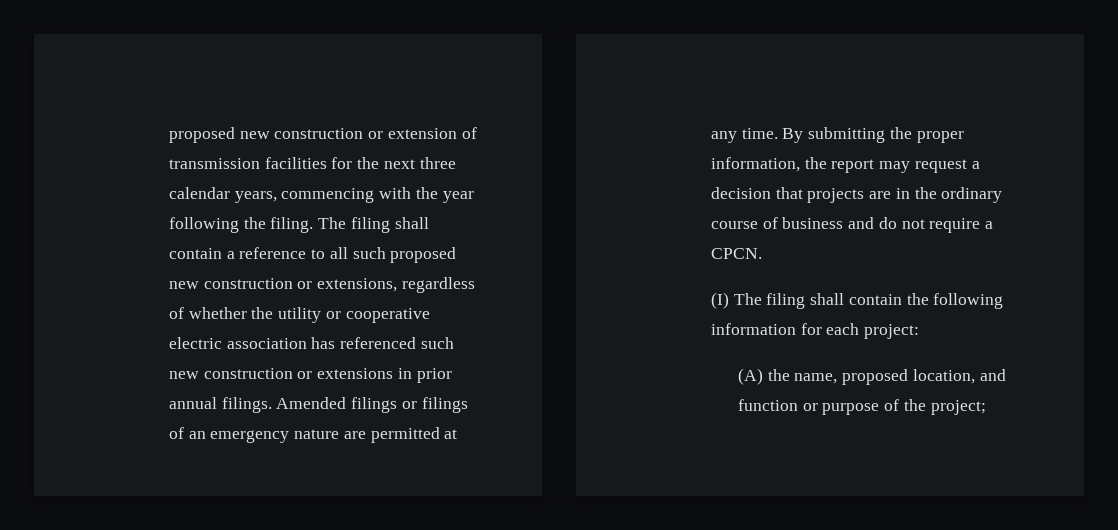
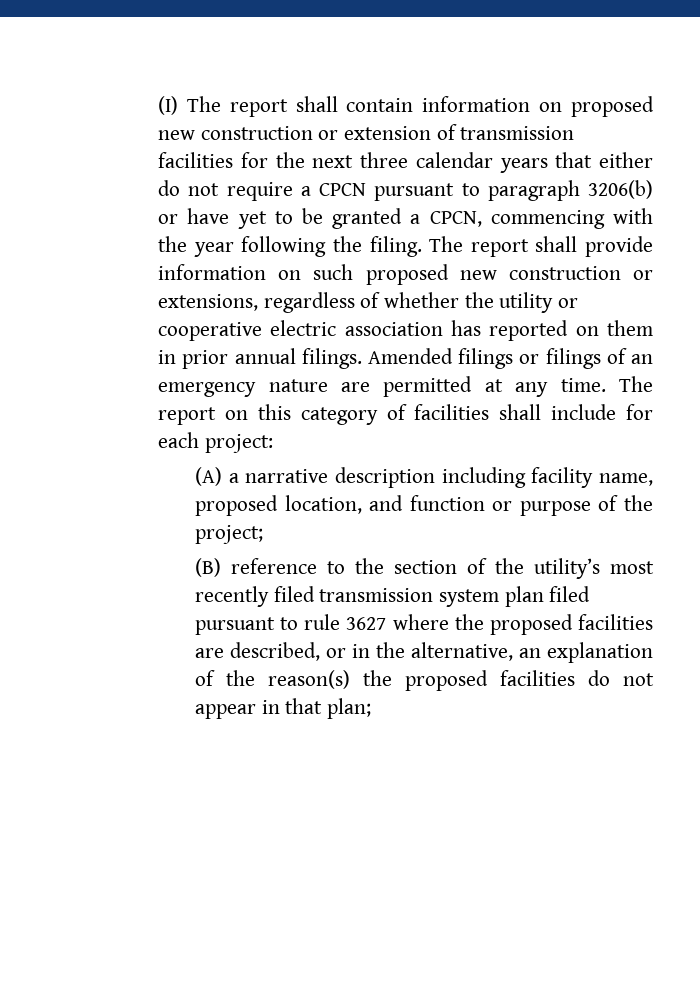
- proposed new construction or extension of transmission facilities for the next three calendar years, commencing with the year following the filing.
+ (I) The report shall contain information on proposed new construction or extension of transmission facilities for the next three calendar years that either do not require a CPCN pursuant to paragraph 3206(b) or have yet to be granted a CPCN, commencing with the year following the filing.
- The filing shall contain a reference to all such proposed new construction or extensions, regardless of whether the utility or cooperative electric association has referenced such new construction or extensions in prior annual filings.
+ The report shall provide information on such proposed new construction or extensions, regardless of whether the utility or cooperative electric association has reported on them in prior annual filings.
- By submitting the proper information, the report may request a decision that projects are in the ordinary course of business and do not require a CPCN.
- (I) The filing shall contain the following information for each project:
+ The report on this category of facilities shall include for each project:
- (A) the name, proposed location, and function or purpose of the project;
+ (A) a narrative description including facility name, proposed location, and function or purpose of the project;
+ (B) reference to the section of the utility’s most recently filed transmission system plan filed pursuant to rule 3627 where the proposed facilities are described, or in the alternative, an explanation of the reason(s) the proposed facilities do not appear in that plan;

